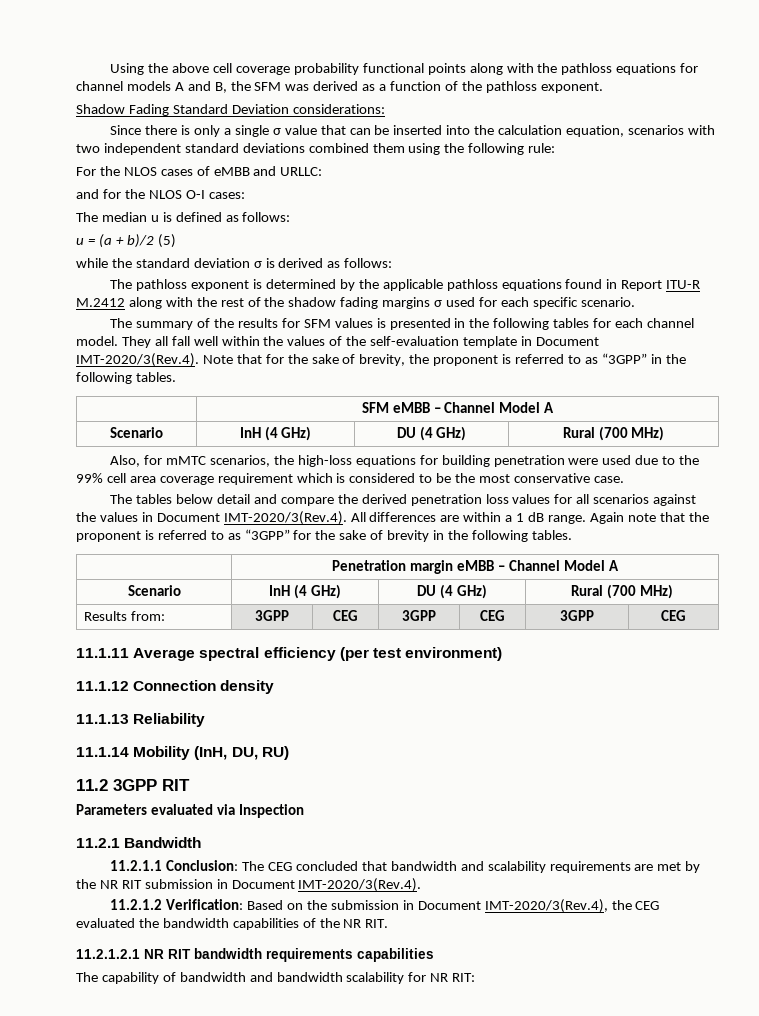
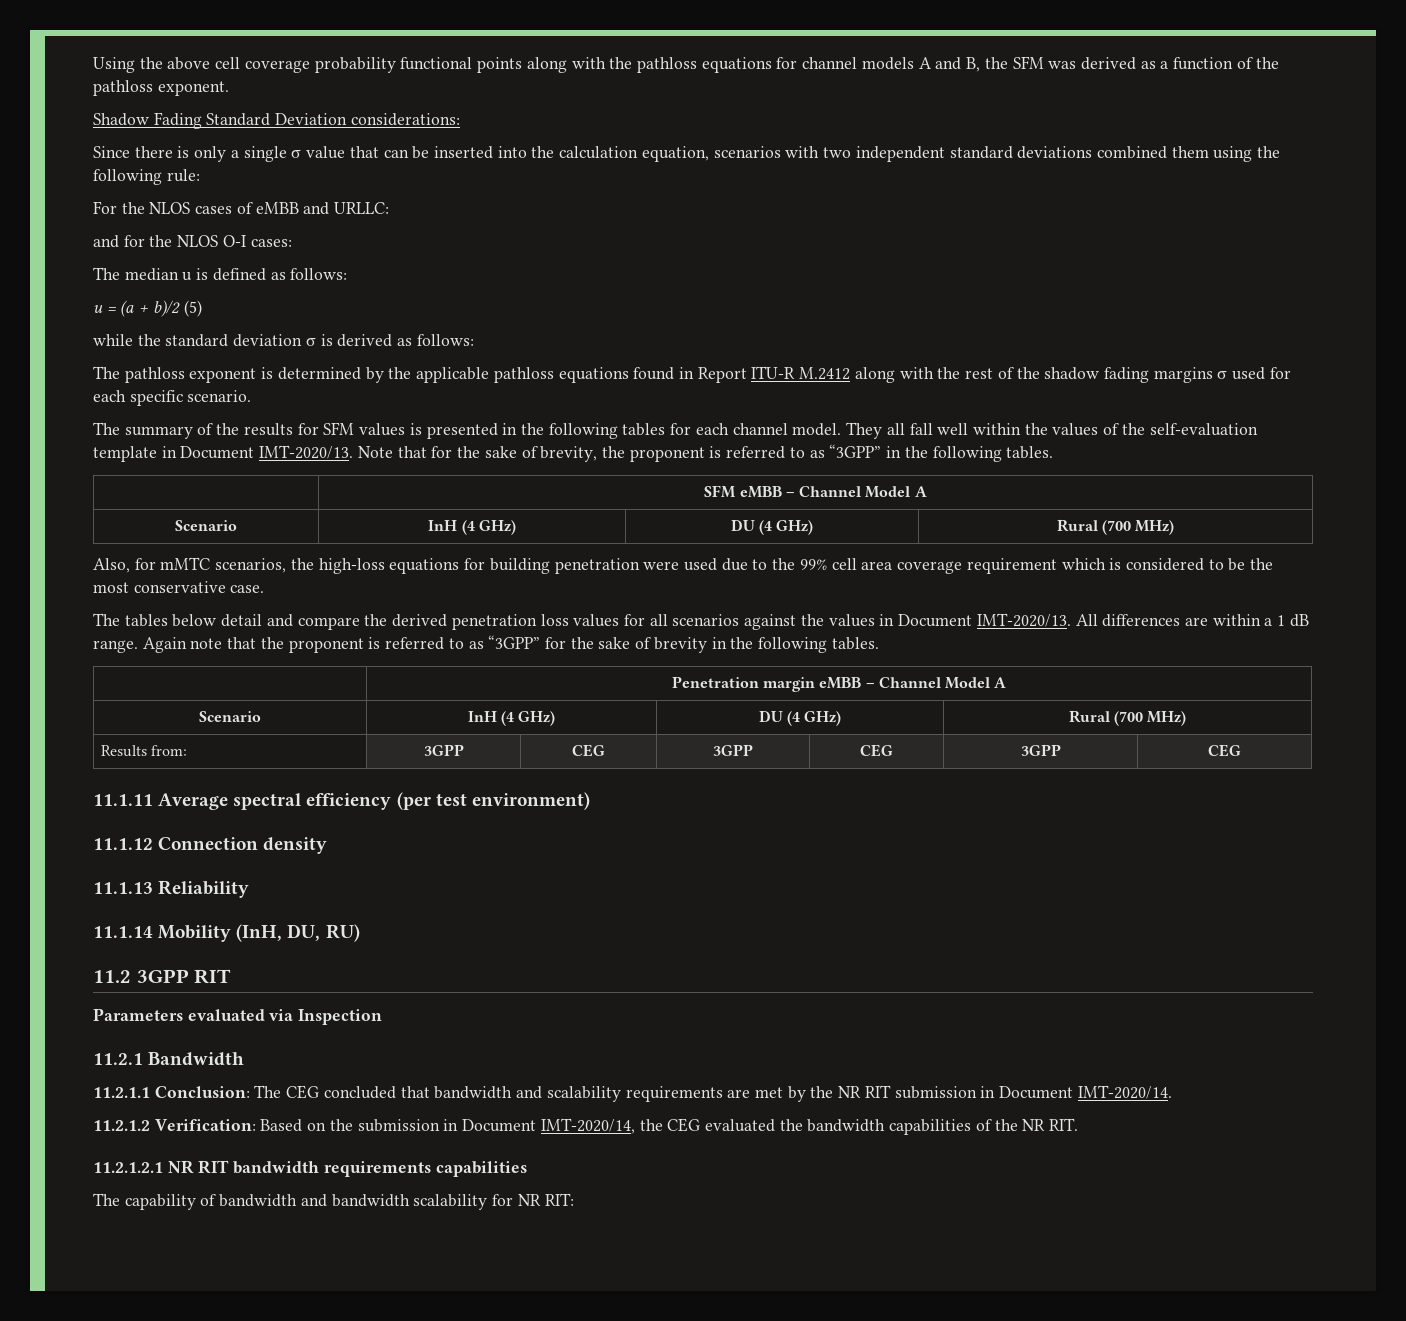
- They all fall well within the values of the self-evaluation template in Document IMT-2020/3(Rev.4). Note that for the sake of brevity, the proponent is referred to as “3GPP” in the following tables.
+ They all fall well within the values of the self-evaluation template in Document IMT-2020/13. Note that for the sake of brevity, the proponent is referred to as “3GPP” in the following tables.
- The tables below detail and compare the derived penetration loss values for all scenarios against the values in Document IMT-2020/3(Rev.4). All differences are within a 1 dB range.
+ The tables below detail and compare the derived penetration loss values for all scenarios against the values in Document IMT-2020/13. All differences are within a 1 dB range.
- 11.2.1.1 Conclusion: The CEG concluded that bandwidth and scalability requirements are met by the NR RIT submission in Document IMT-2020/3(Rev.4).
+ 11.2.1.1 Conclusion: The CEG concluded that bandwidth and scalability requirements are met by the NR RIT submission in Document IMT-2020/14.
- 11.2.1.2 Verification: Based on the submission in Document IMT-2020/3(Rev.4), the CEG evaluated the bandwidth capabilities of the NR RIT.
+ 11.2.1.2 Verification: Based on the submission in Document IMT-2020/14, the CEG evaluated the bandwidth capabilities of the NR RIT.

